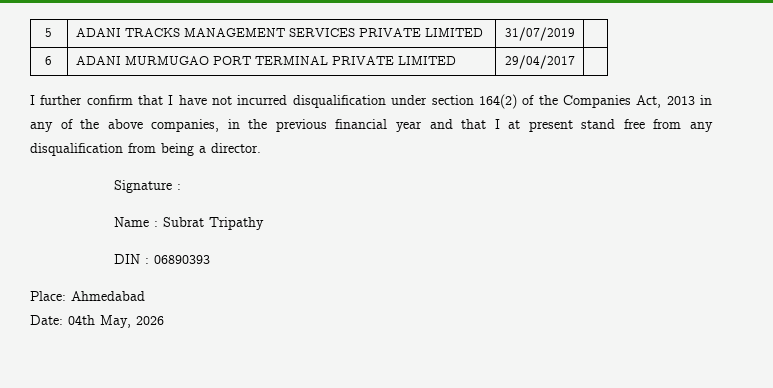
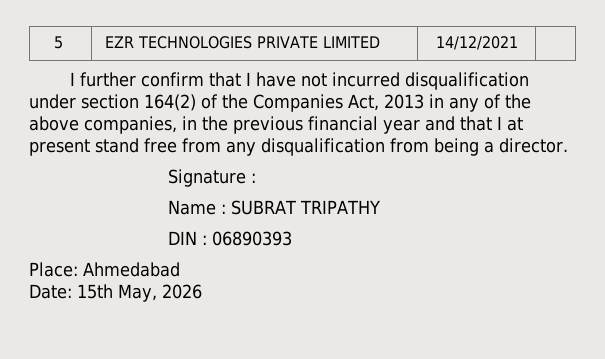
- 5 | ADANI TRACKS MANAGEMENT SERVICES PRIVATE LIMITED | 31/07/2019 |
- 6 | ADANI MURMUGAO PORT TERMINAL PRIVATE LIMITED | 29/04/2017 |
+ 5 | EZR TECHNOLOGIES PRIVATE LIMITED | 14/12/2021 |
- Name : Subrat Tripathy
+ Name : SUBRAT TRIPATHY
- Date: 04th May, 2026
+ Date: 15th May, 2026

